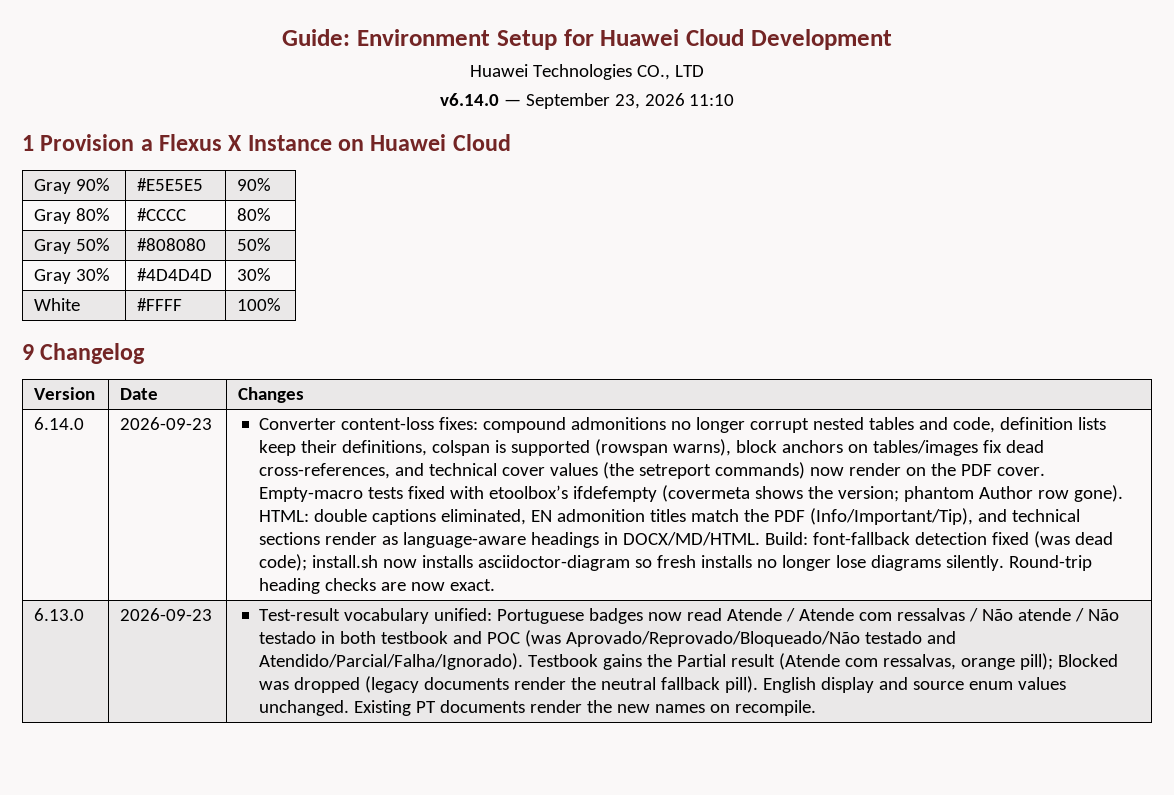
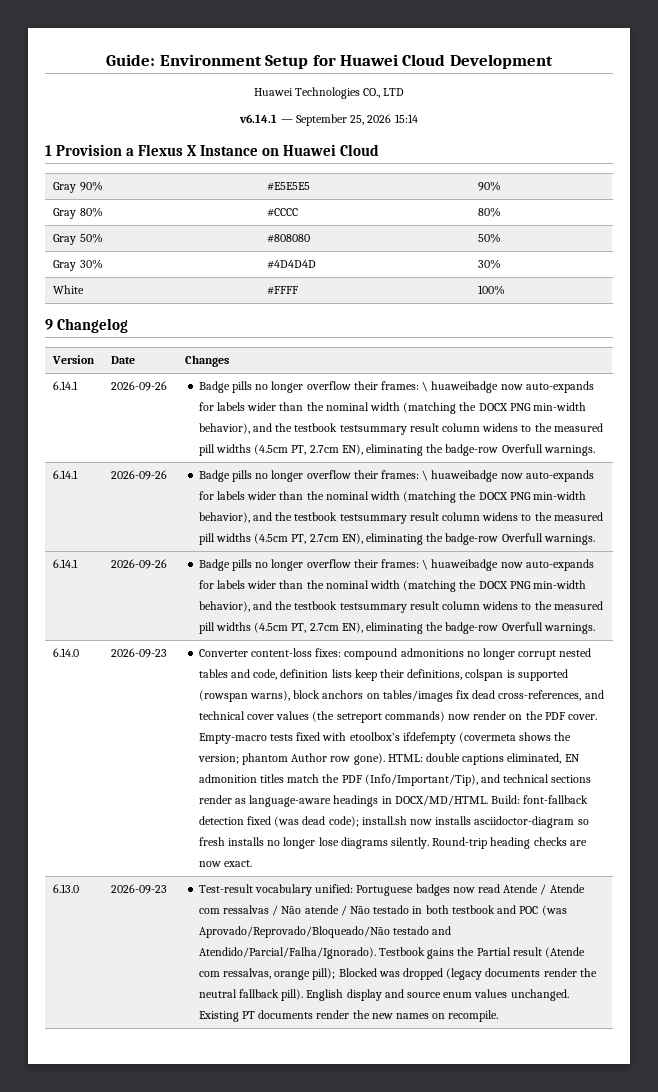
- v6.14.0 — September 23, 2026 11:10
+ v6.14.1 — September 25, 2026 15:14
  Version | Date | Changes
+ 6.14.1 | 2026-09-26 | Badge pills no longer overflow their frames: \ huaweibadge now auto-expands for labels wider than the nominal width (matching the DOCX PNG min-width behavior), and the testbook testsummary result column widens to the measured pill widths (4.5cm PT, 2.7cm EN), eliminating the badge-row Overfull warnings.
+ 6.14.1 | 2026-09-26 | Badge pills no longer overflow their frames: \ huaweibadge now auto-expands for labels wider than the nominal width (matching the DOCX PNG min-width behavior), and the testbook testsummary result column widens to the measured pill widths (4.5cm PT, 2.7cm EN), eliminating the badge-row Overfull warnings.
+ 6.14.1 | 2026-09-26 | Badge pills no longer overflow their frames: \ huaweibadge now auto-expands for labels wider than the nominal width (matching the DOCX PNG min-width behavior), and the testbook testsummary result column widens to the measured pill widths (4.5cm PT, 2.7cm EN), eliminating the badge-row Overfull warnings.

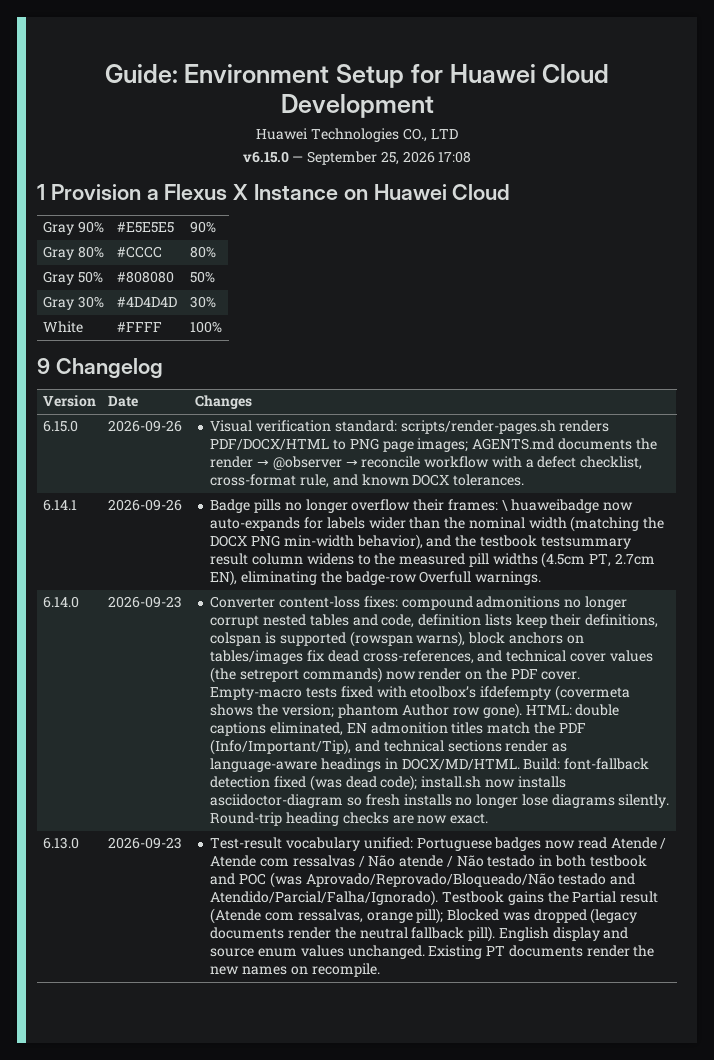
- v6.14.1 — September 25, 2026 15:14
+ v6.15.0 — September 25, 2026 17:08
  Version | Date | Changes
- 6.14.1 | 2026-09-26 | Badge pills no longer overflow their frames: \ huaweibadge now auto-expands for labels wider than the nominal width (matching the DOCX PNG min-width behavior), and the testbook testsummary result column widens to the measured pill widths (4.5cm PT, 2.7cm EN), eliminating the badge-row Overfull warnings.
- 6.14.1 | 2026-09-26 | Badge pills no longer overflow their frames: \ huaweibadge now auto-expands for labels wider than the nominal width (matching the DOCX PNG min-width behavior), and the testbook testsummary result column widens to the measured pill widths (4.5cm PT, 2.7cm EN), eliminating the badge-row Overfull warnings.
+ 6.15.0 | 2026-09-26 | Visual verification standard: scripts/render-pages.sh renders PDF/DOCX/HTML to PNG page images; AGENTS.md documents the render → @observer → reconcile workflow with a defect checklist, cross-format rule, and known DOCX tolerances.

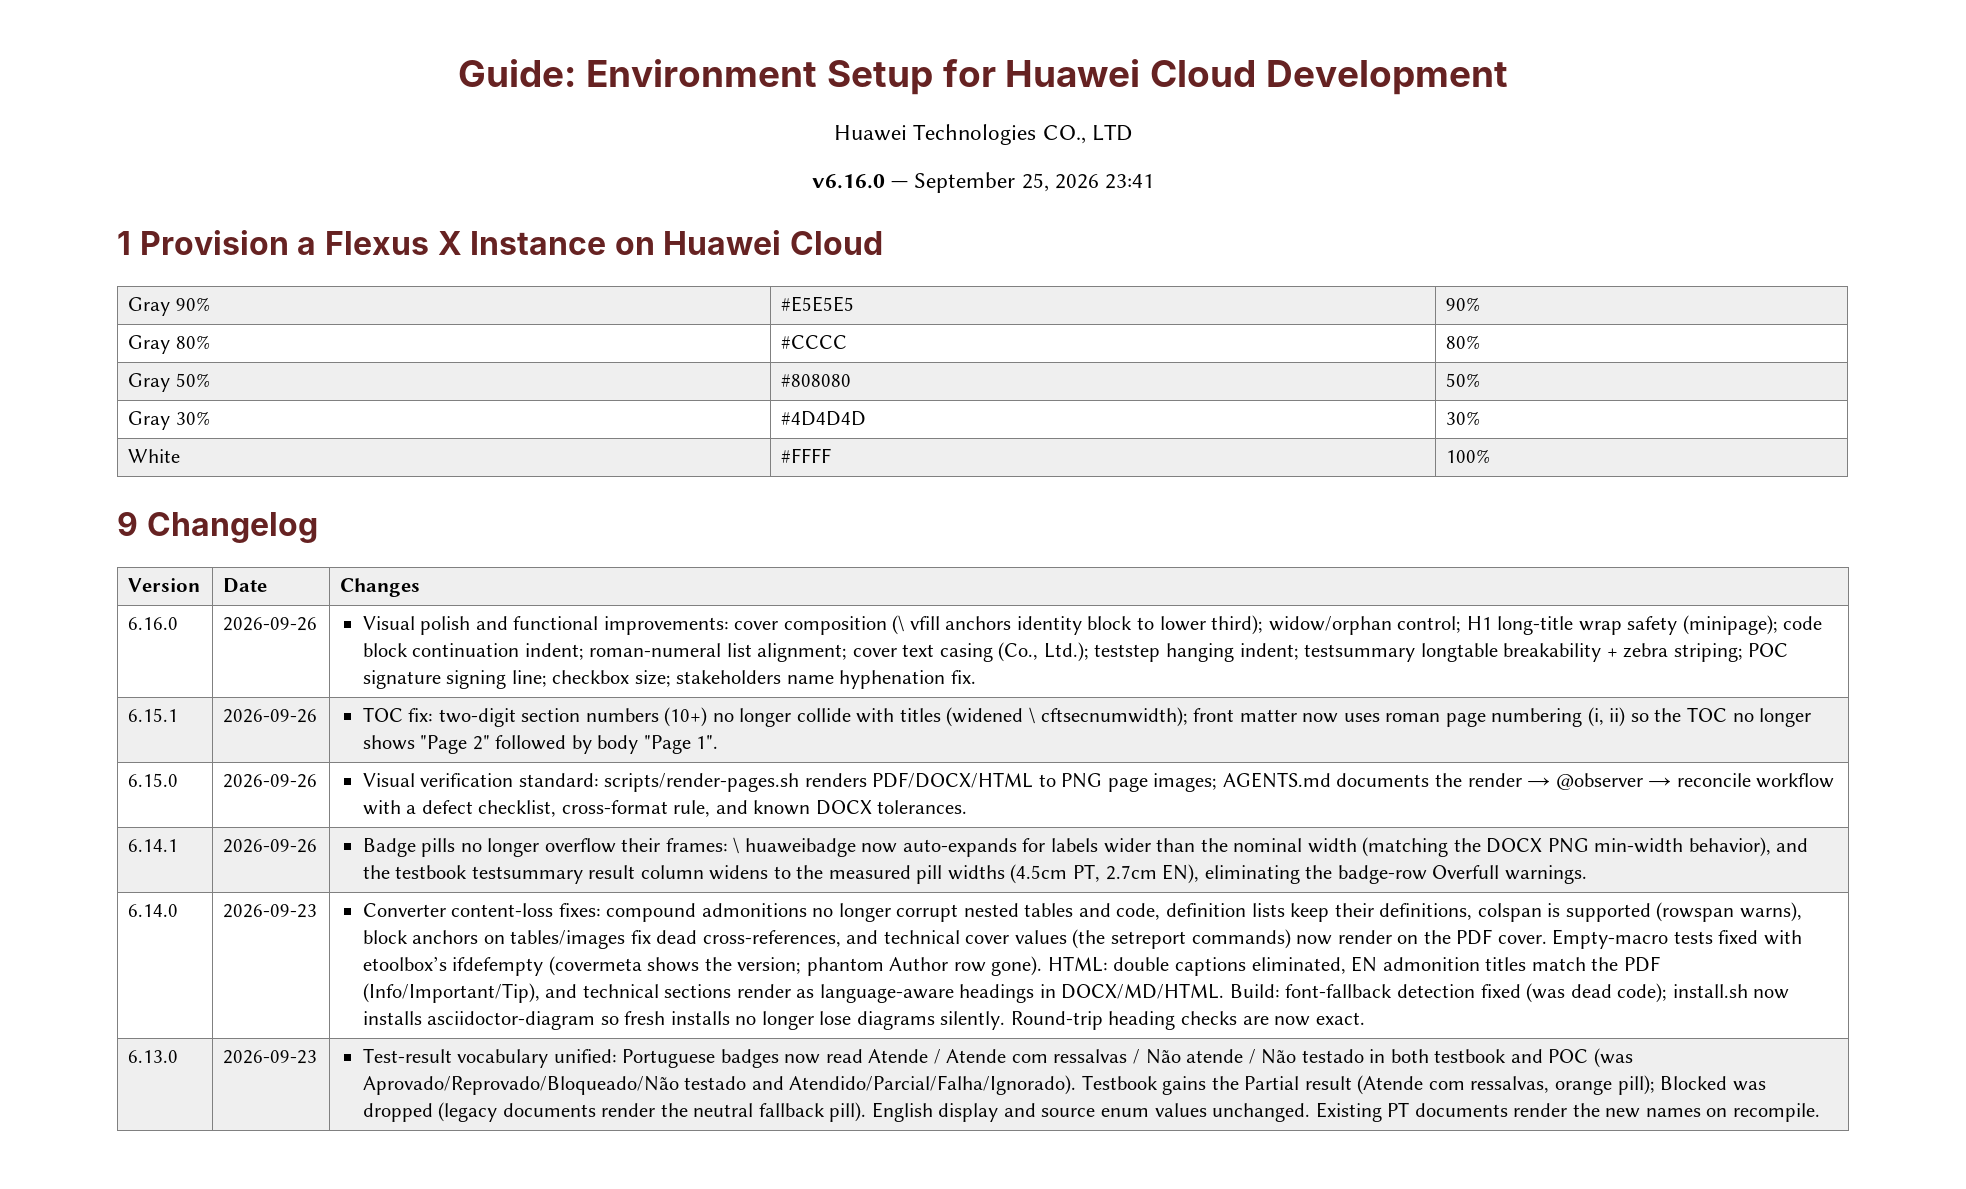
- v6.15.0 — September 25, 2026 17:08
+ v6.16.0 — September 25, 2026 23:41
+ 6.16.0 | 2026-09-26 | Visual polish and functional improvements: cover composition (\ vfill anchors identity block to lower third); widow/orphan control; H1 long-title wrap safety (minipage); code block continuation indent; roman-numeral list alignment; cover text casing (Co., Ltd.); teststep hanging indent; testsummary longtable breakability + zebra striping; POC signature signing line; checkbox size; stakeholders name hyphenation fix.
+ 6.15.1 | 2026-09-26 | TOC fix: two-digit section numbers (10+) no longer collide with titles (widened \ cftsecnumwidth); front matter now uses roman page numbering (i, ii) so the TOC no longer shows "Page 2" followed by body "Page 1".

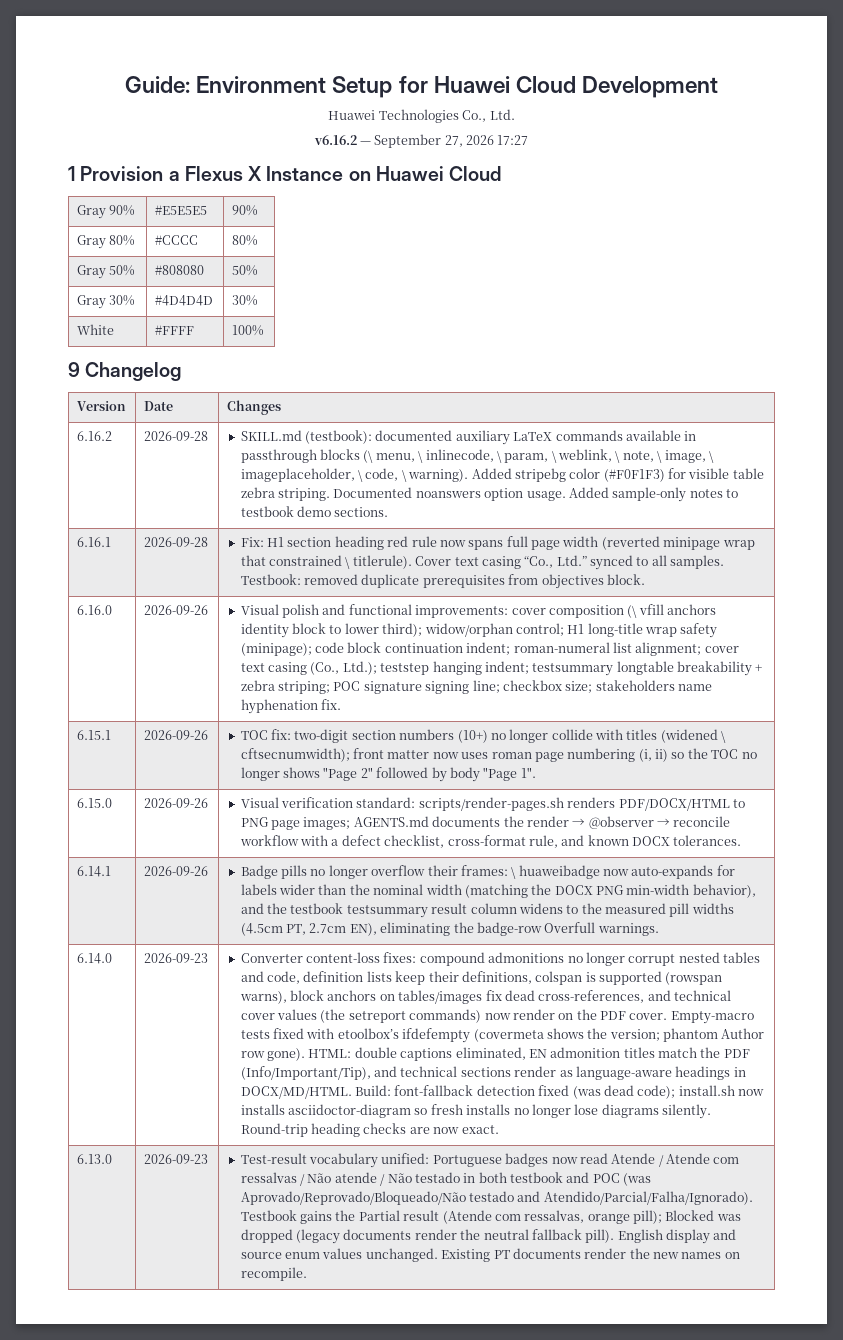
- Huawei Technologies CO., LTD
- v6.16.0 — September 25, 2026 23:41
+ Huawei Technologies Co., Ltd.
+ v6.16.2 — September 27, 2026 17:27
+ 6.16.2 | 2026-09-28 | SKILL.md (testbook): documented auxiliary LaTeX commands available in passthrough blocks (\ menu, \ inlinecode, \ param, \ weblink, \ note, \ image, \ imageplaceholder, \ code, \ warning). Added stripebg color (#F0F1F3) for visible table zebra striping. Documented noanswers option usage. Added sample-only notes to testbook demo sections.
+ 6.16.1 | 2026-09-28 | Fix: H1 section heading red rule now spans full page width (reverted minipage wrap that constrained \ titlerule). Cover text casing “Co., Ltd.” synced to all samples. Testbook: removed duplicate prerequisites from objectives block.

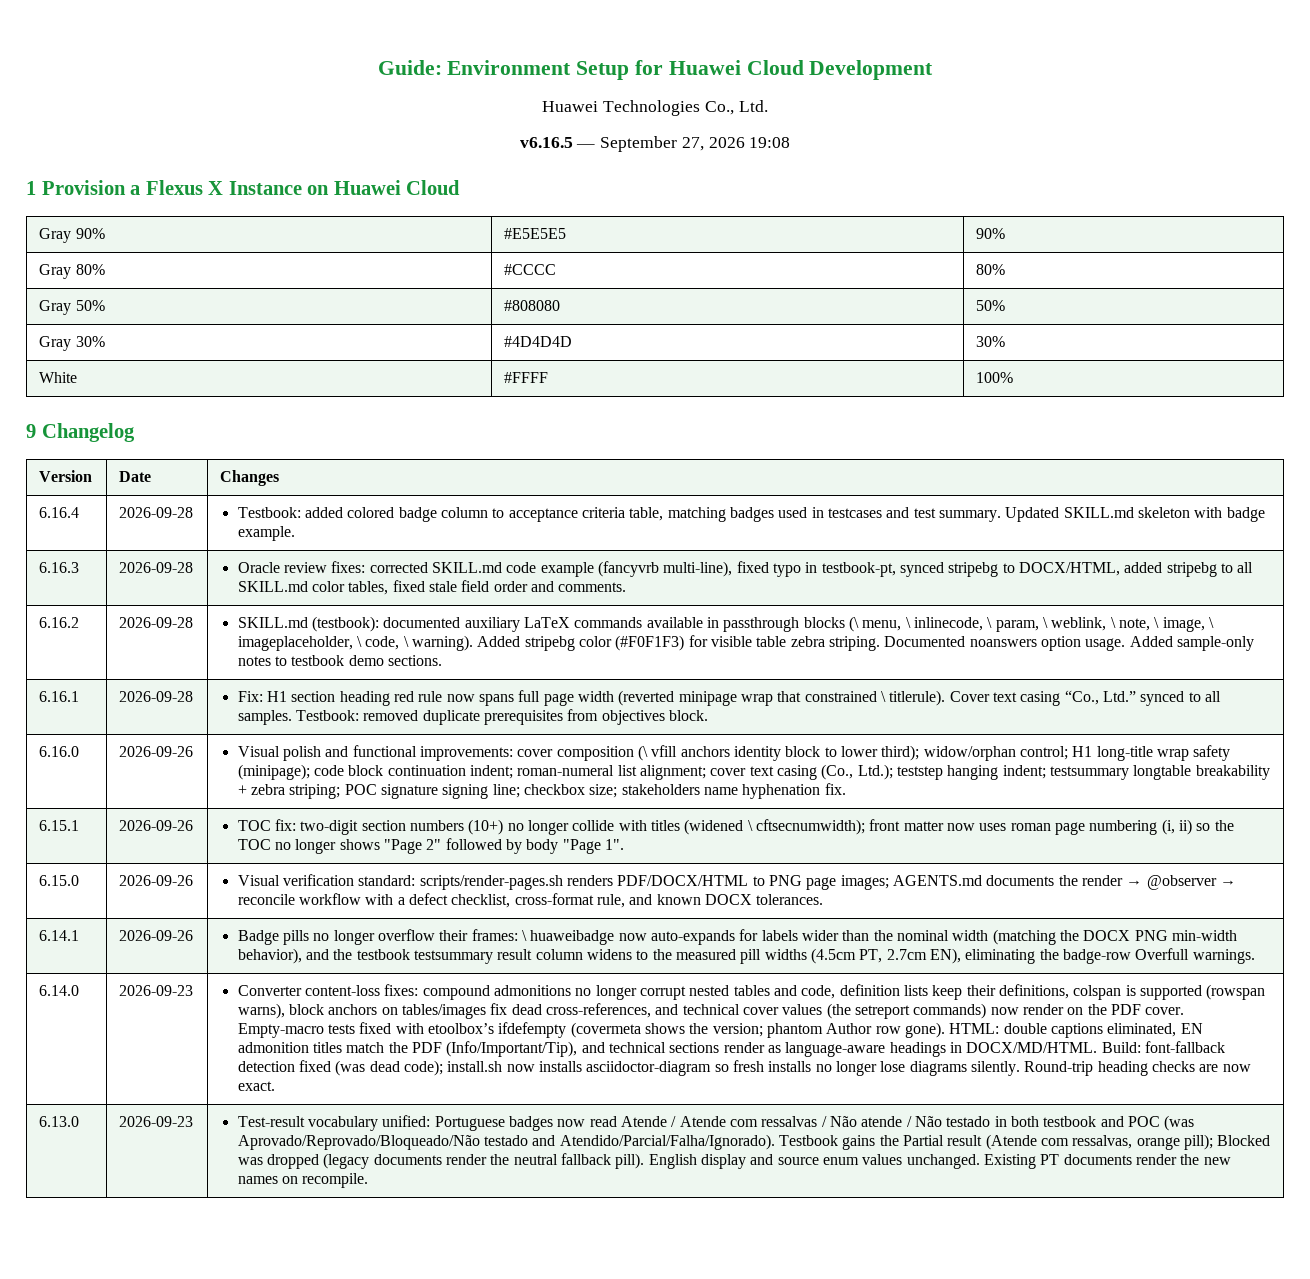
- v6.16.2 — September 27, 2026 17:27
+ v6.16.5 — September 27, 2026 19:08
+ 6.16.4 | 2026-09-28 | Testbook: added colored badge column to acceptance criteria table, matching badges used in testcases and test summary. Updated SKILL.md skeleton with badge example.
+ 6.16.3 | 2026-09-28 | Oracle review fixes: corrected SKILL.md code example (fancyvrb multi-line), fixed typo in testbook-pt, synced stripebg to DOCX/HTML, added stripebg to all SKILL.md color tables, fixed stale field order and comments.

